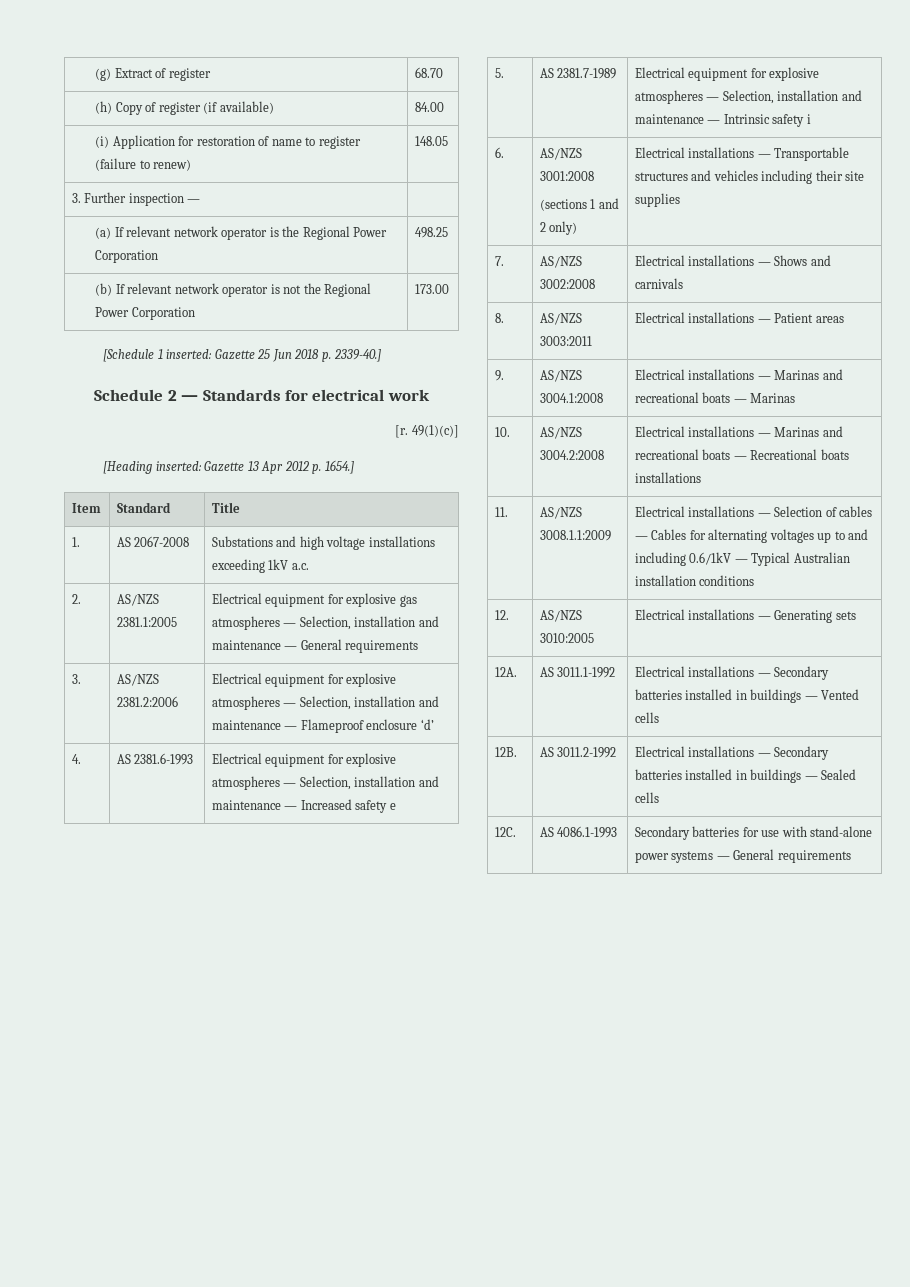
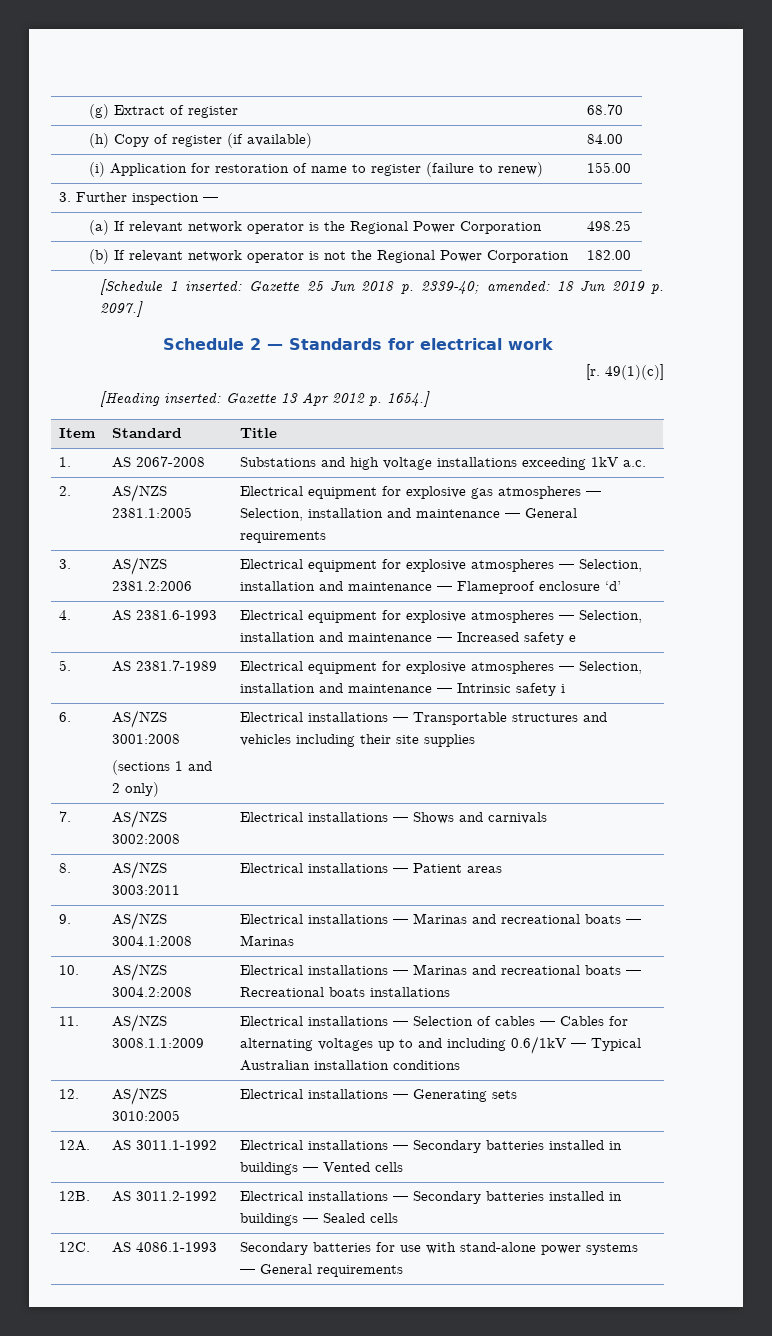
- (i) Application for restoration of name to register (failure to renew) | 148.05
+ (i) Application for restoration of name to register (failure to renew) | 155.00
- (b) If relevant network operator is not the Regional Power Corporation | 173.00
+ (b) If relevant network operator is not the Regional Power Corporation | 182.00
- [Schedule 1 inserted: Gazette 25 Jun 2018 p. 2339-40.]
+ [Schedule 1 inserted: Gazette 25 Jun 2018 p. 2339-40; amended: 18 Jun 2019 p. 2097.]

